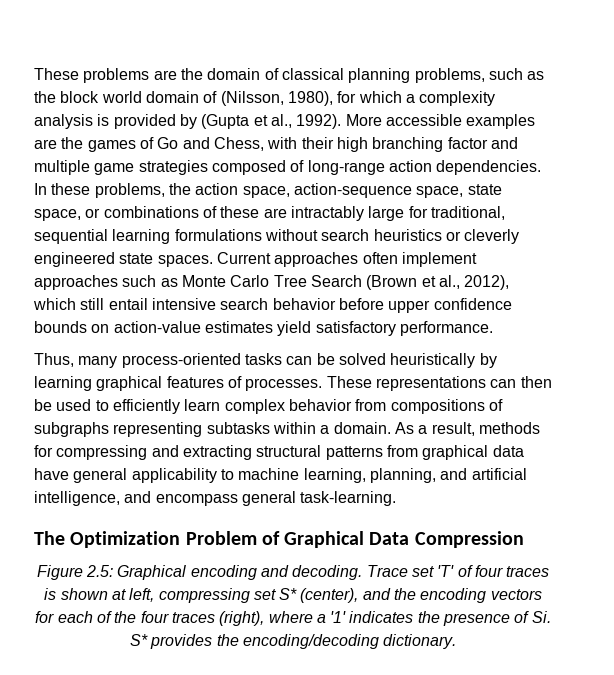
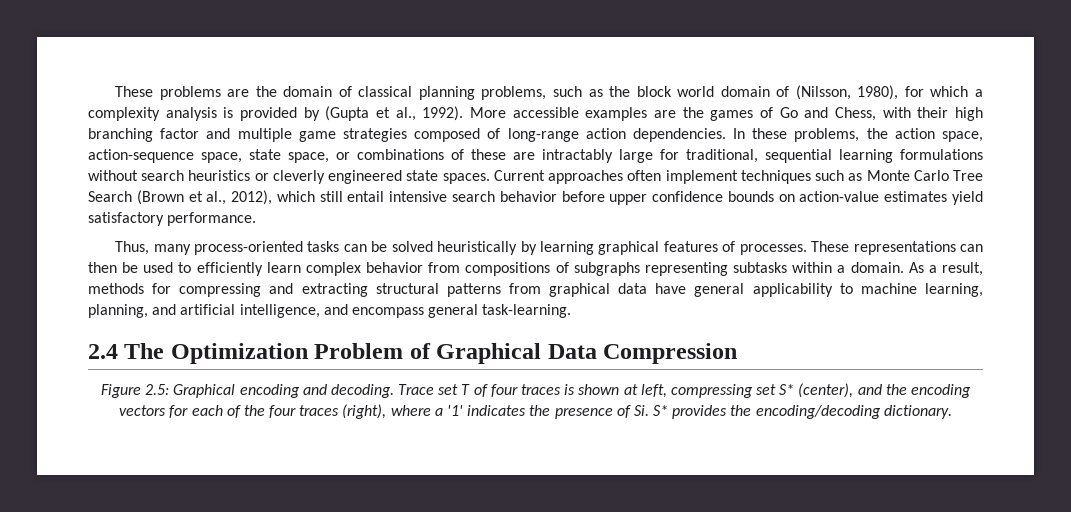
- Current approaches often implement approaches such as Monte Carlo Tree Search (Brown et al., 2012), which still entail intensive search behavior before upper confidence bounds on action-value estimates yield satisfactory performance.
+ Current approaches often implement techniques such as Monte Carlo Tree Search (Brown et al., 2012), which still entail intensive search behavior before upper confidence bounds on action-value estimates yield satisfactory performance.
- The Optimization Problem of Graphical Data Compression
+ 2.4 The Optimization Problem of Graphical Data Compression
- Trace set 'T' of four traces is shown at left, compressing set S* (center), and the encoding vectors for each of the four traces (right), where a '1' indicates the presence of Si. S* provides the encoding/decoding dictionary.
+ Trace set T of four traces is shown at left, compressing set S* (center), and the encoding vectors for each of the four traces (right), where a '1' indicates the presence of Si. S* provides the encoding/decoding dictionary.

